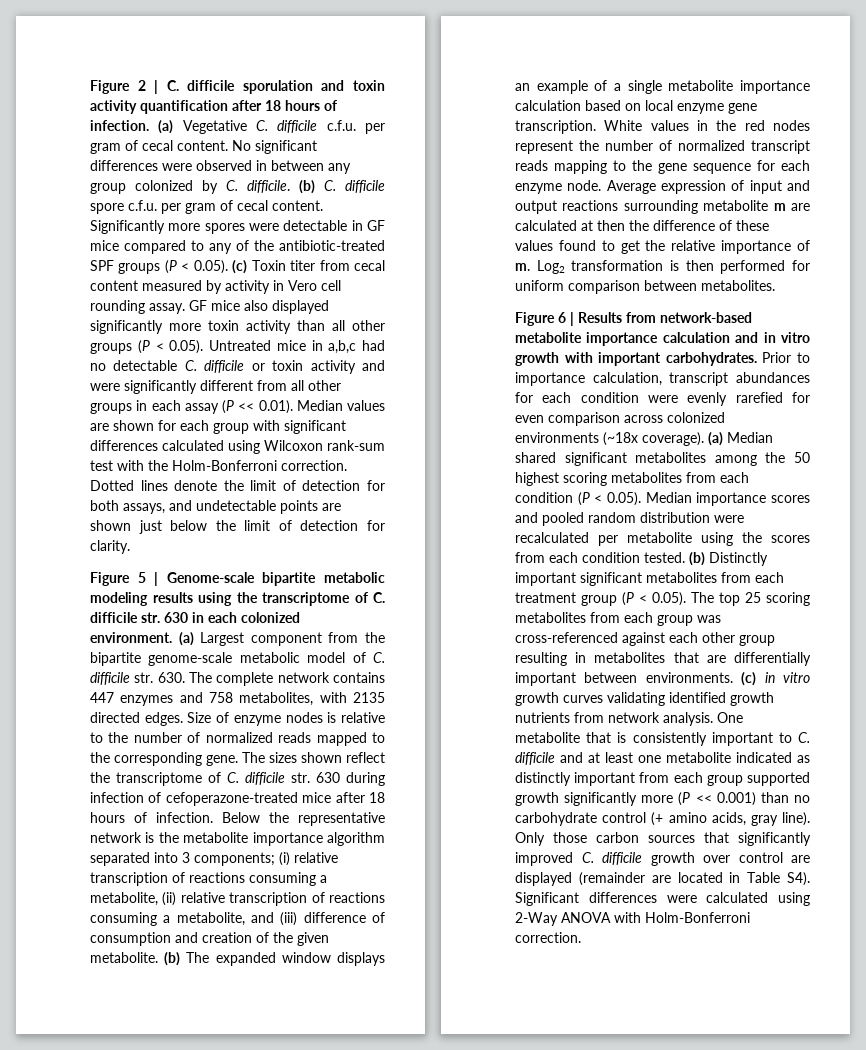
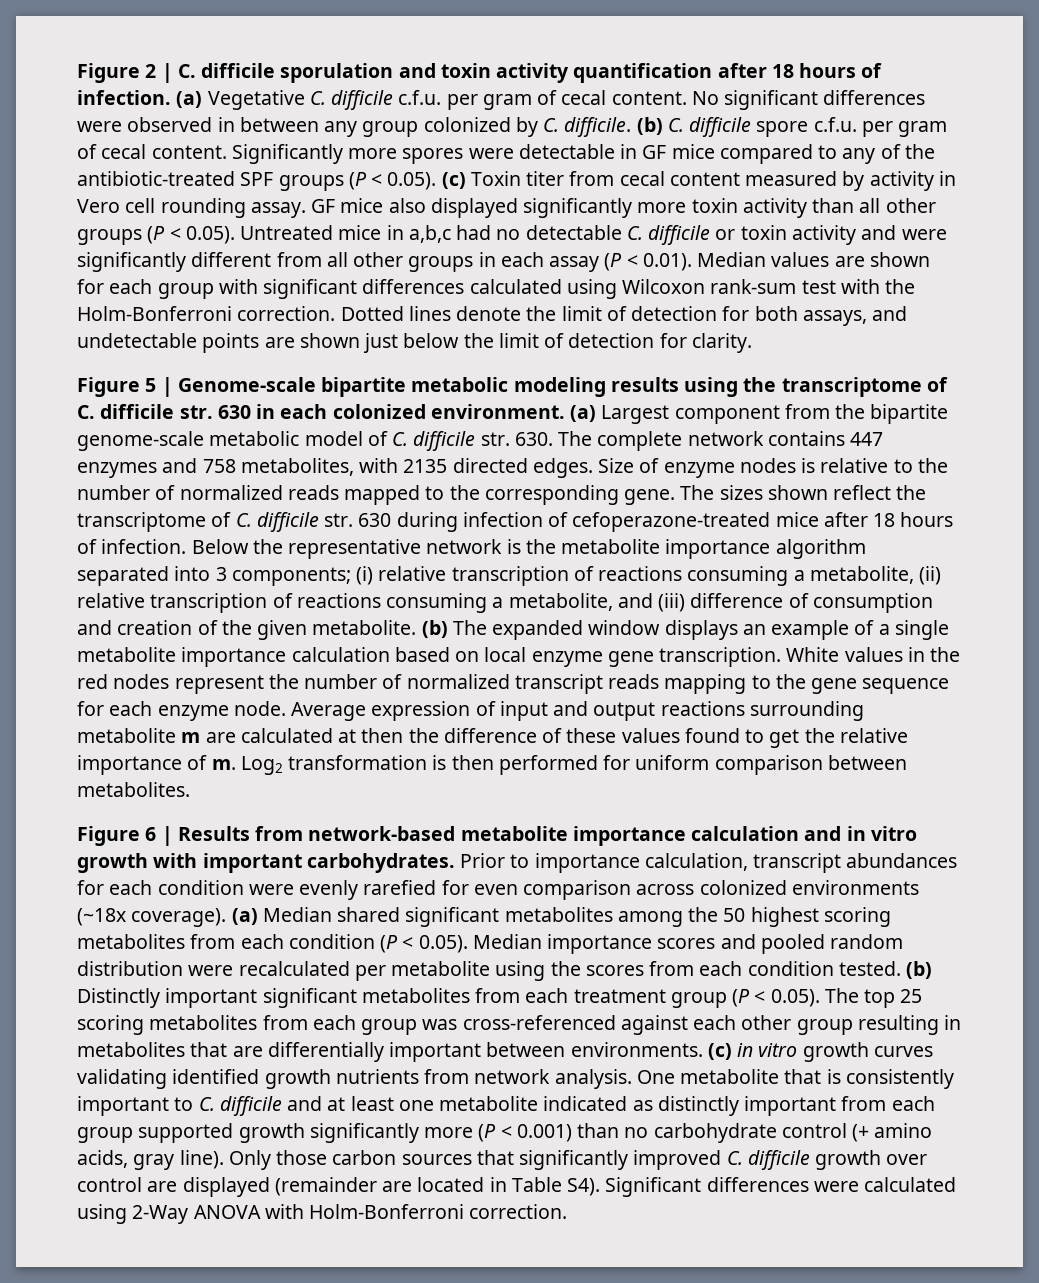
- GF mice also displayed significantly more toxin activity than all other groups (P < 0.05). Untreated mice in a,b,c had no detectable C. difficile or toxin activity and were significantly different from all other groups in each assay (P << 0.01). Median values are shown for each group with significant differences calculated using Wilcoxon rank-sum test with the Holm-Bonferroni correction.
+ GF mice also displayed significantly more toxin activity than all other groups (P < 0.05). Untreated mice in a,b,c had no detectable C. difficile or toxin activity and were significantly different from all other groups in each assay (P < 0.01). Median values are shown for each group with significant differences calculated using Wilcoxon rank-sum test with the Holm-Bonferroni correction.
- One metabolite that is consistently important to C. difficile and at least one metabolite indicated as distinctly important from each group supported growth significantly more (P << 0.001) than no carbohydrate control (+ amino acids, gray line).
+ One metabolite that is consistently important to C. difficile and at least one metabolite indicated as distinctly important from each group supported growth significantly more (P < 0.001) than no carbohydrate control (+ amino acids, gray line).

